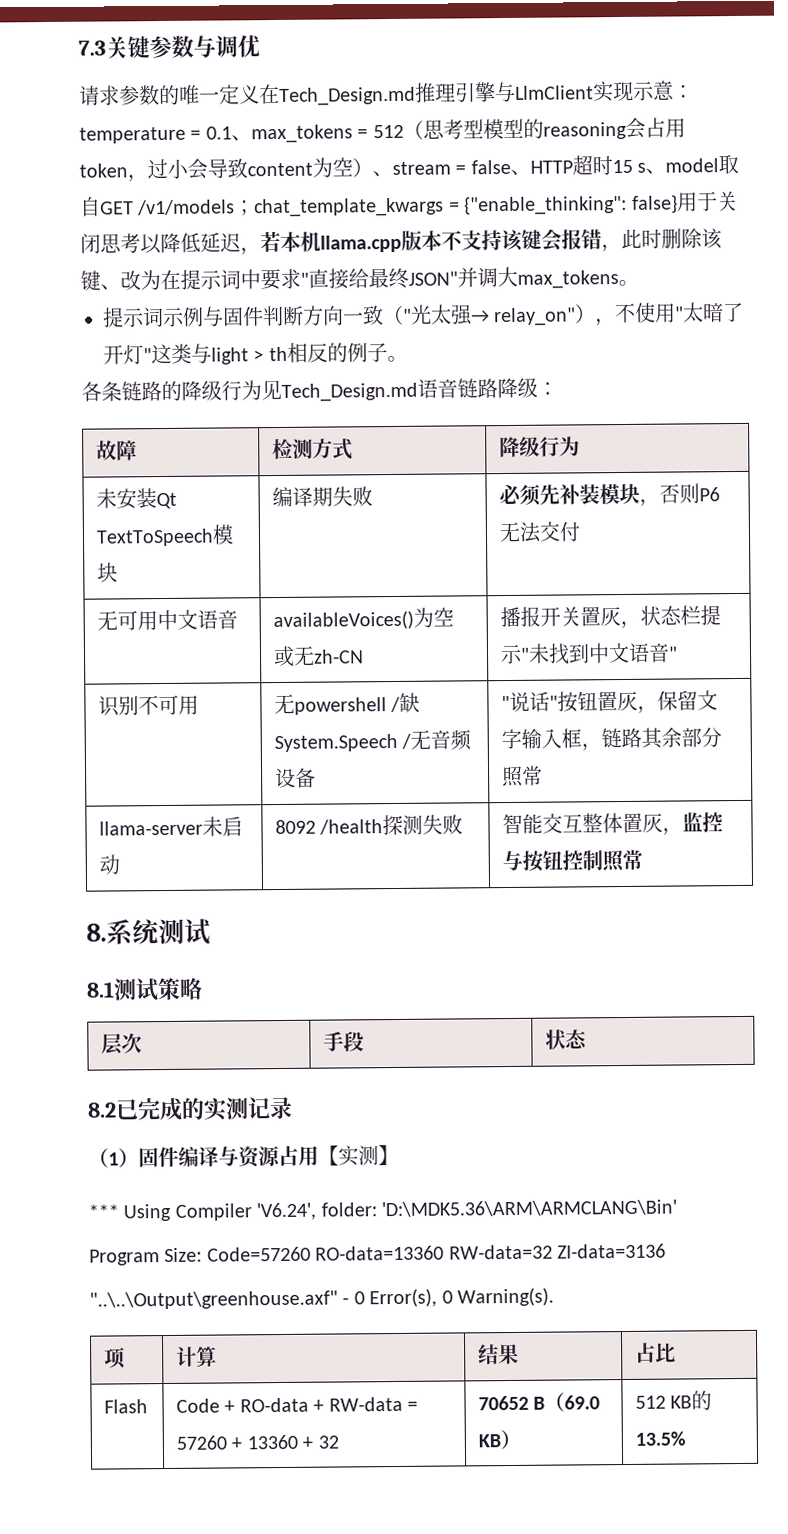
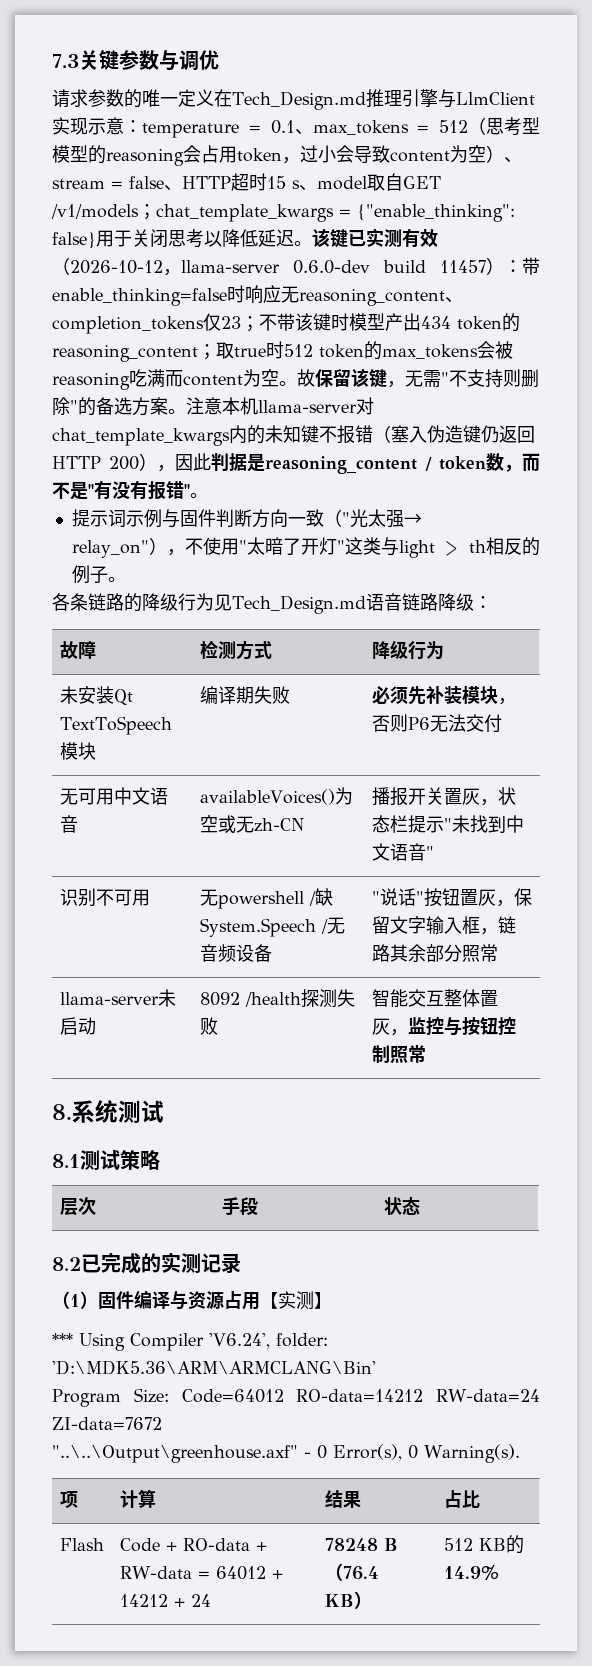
- 请求参数的唯一定义在Tech_Design.md推理引擎与LlmClient实现示意：temperature = 0.1、max_tokens = 512（思考型模型的reasoning会占用token，过小会导致content为空）、stream = false、HTTP超时15 s、model取自GET /v1/models；chat_template_kwargs = {"enable_thinking": false}用于关闭思考以降低延迟，若本机llama.cpp版本不支持该键会报错，此时删除该键、改为在提示词中要求"直接给最终JSON"并调大max_tokens。
+ 请求参数的唯一定义在Tech_Design.md推理引擎与LlmClient实现示意：temperature = 0.1、max_tokens = 512（思考型模型的reasoning会占用token，过小会导致content为空）、stream = false、HTTP超时15 s、model取自GET /v1/models；chat_template_kwargs = {"enable_thinking": false}用于关闭思考以降低延迟。该键已实测有效（2026-10-12，llama-server 0.6.0-dev build 11457）：带enable_thinking=false时响应无reasoning_content、completion_tokens仅23；不带该键时模型产出434 token的reasoning_content；取true时512 token的max_tokens会被reasoning吃满而content为空。故保留该键，无需"不支持则删除"的备选方案。注意本机llama-server对chat_template_kwargs内的未知键不报错（塞入伪造键仍返回HTTP 200），因此判据是reasoning_content / token数，而不是"有没有报错"。
- Program Size: Code=57260 RO-data=13360 RW-data=32 ZI-data=3136
+ Program Size: Code=64012 RO-data=14212 RW-data=24 ZI-data=7672
- Flash | Code + RO-data + RW-data = 57260 + 13360 + 32 | 70652 B（69.0 KB） | 512 KB的13.5%
+ Flash | Code + RO-data + RW-data = 64012 + 14212 + 24 | 78248 B（76.4 KB） | 512 KB的14.9%

